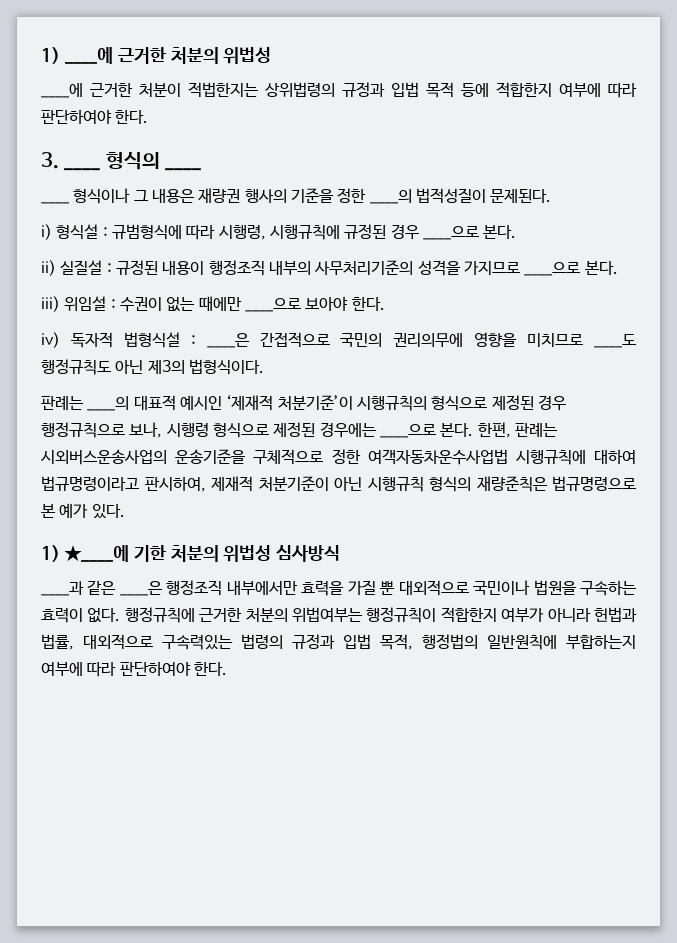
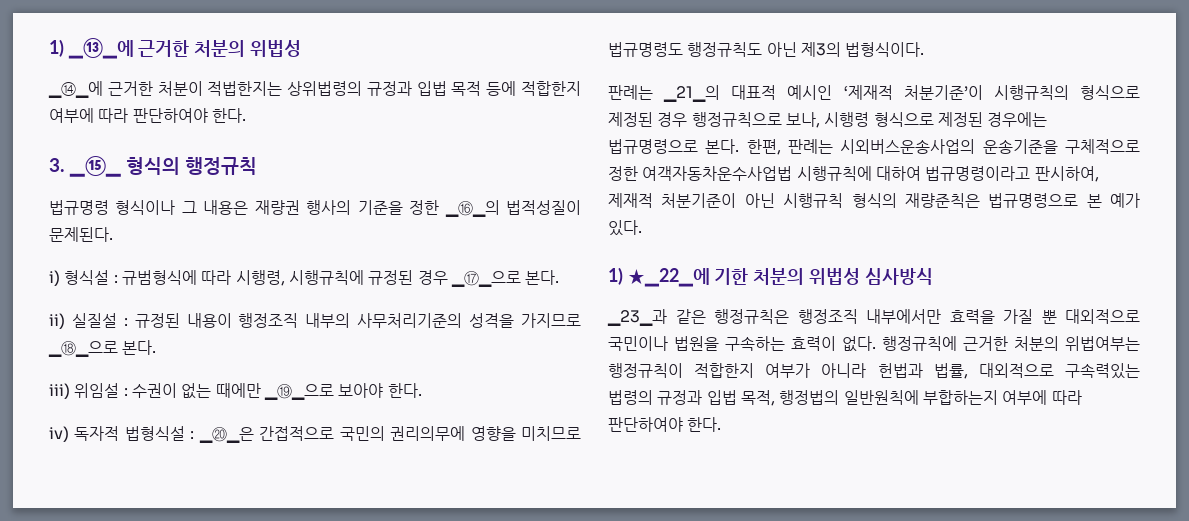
- 1) ____에 근거한 처분의 위법성
+ 1) ▁⑬▁에 근거한 처분의 위법성
- ____에 근거한 처분이 적법한지는 상위법령의 규정과 입법 목적 등에 적합한지 여부에 따라 판단하여야 한다.
+ ▁⑭▁에 근거한 처분이 적법한지는 상위법령의 규정과 입법 목적 등에 적합한지 여부에 따라 판단하여야 한다.
- 3. ____ 형식의 ____
- ____ 형식이나 그 내용은 재량권 행사의 기준을 정한 ____의 법적성질이 문제된다.
+ 3. ▁⑮▁ 형식의 행정규칙
+ 법규명령 형식이나 그 내용은 재량권 행사의 기준을 정한 ▁⑯▁의 법적성질이 문제된다.
- i) 형식설 : 규범형식에 따라 시행령, 시행규칙에 규정된 경우 ____으로 본다.
+ i) 형식설 : 규범형식에 따라 시행령, 시행규칙에 규정된 경우 ▁⑰▁으로 본다.
- ii) 실질설 : 규정된 내용이 행정조직 내부의 사무처리기준의 성격을 가지므로 ____으로 본다.
+ ii) 실질설 : 규정된 내용이 행정조직 내부의 사무처리기준의 성격을 가지므로 ▁⑱▁으로 본다.
- iii) 위임설 : 수권이 없는 때에만 ____으로 보아야 한다.
+ iii) 위임설 : 수권이 없는 때에만 ▁⑲▁으로 보아야 한다.
- iv) 독자적 법형식설 : ____은 간접적으로 국민의 권리의무에 영향을 미치므로 ____도 행정규칙도 아닌 제3의 법형식이다.
+ iv) 독자적 법형식설 : ▁⑳▁은 간접적으로 국민의 권리의무에 영향을 미치므로 법규명령도 행정규칙도 아닌 제3의 법형식이다.
- 판례는 ____의 대표적 예시인 ‘제재적 처분기준’이 시행규칙의 형식으로 제정된 경우 행정규칙으로 보나, 시행령 형식으로 제정된 경우에는 ____으로 본다.
+ 판례는 ▁21▁의 대표적 예시인 ‘제재적 처분기준’이 시행규칙의 형식으로 제정된 경우 행정규칙으로 보나, 시행령 형식으로 제정된 경우에는 법규명령으로 본다.
- 1) ★____에 기한 처분의 위법성 심사방식
+ 1) ★▁22▁에 기한 처분의 위법성 심사방식
- ____과 같은 ____은 행정조직 내부에서만 효력을 가질 뿐 대외적으로 국민이나 법원을 구속하는 효력이 없다.
+ ▁23▁과 같은 행정규칙은 행정조직 내부에서만 효력을 가질 뿐 대외적으로 국민이나 법원을 구속하는 효력이 없다.

